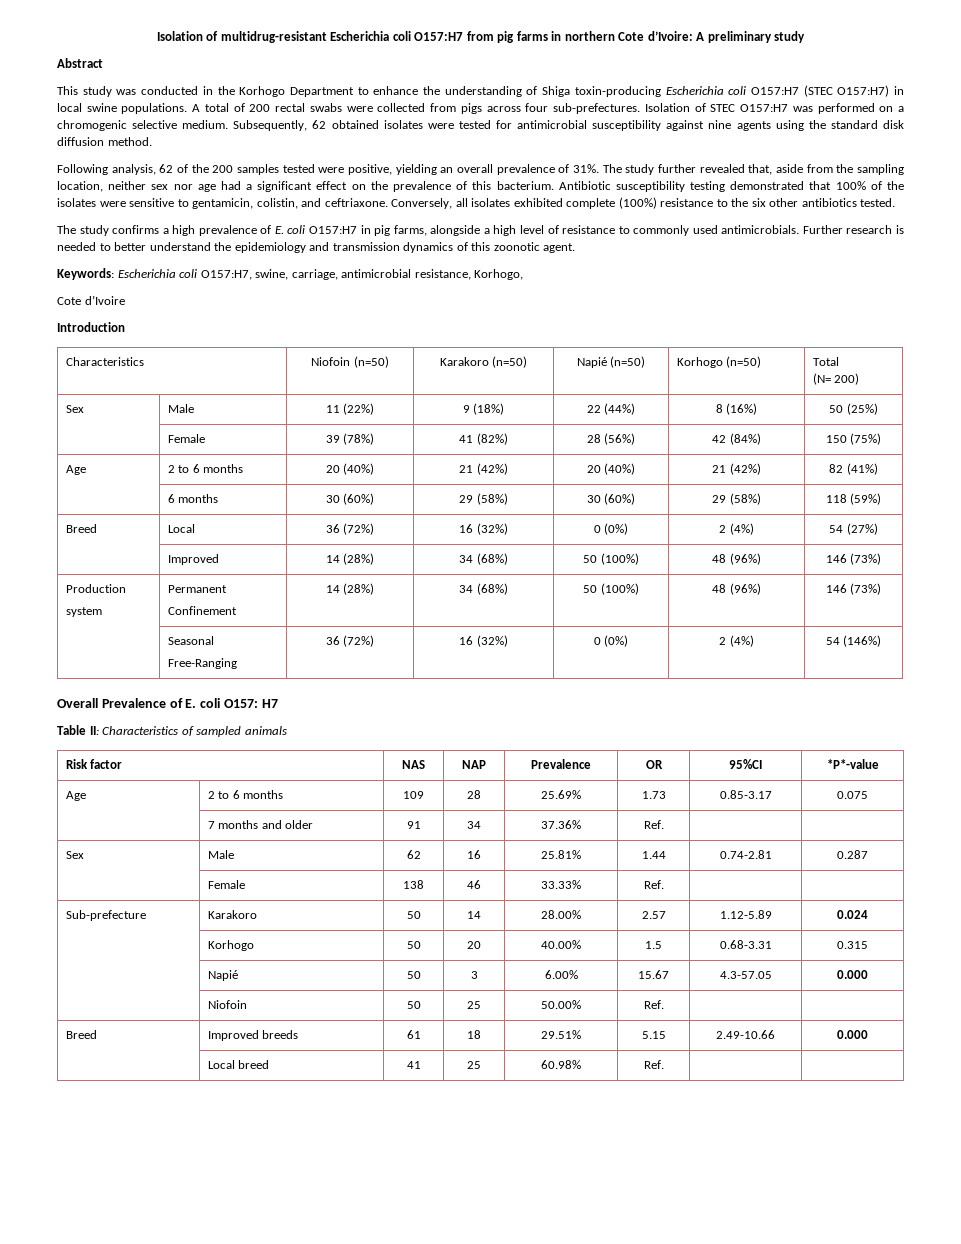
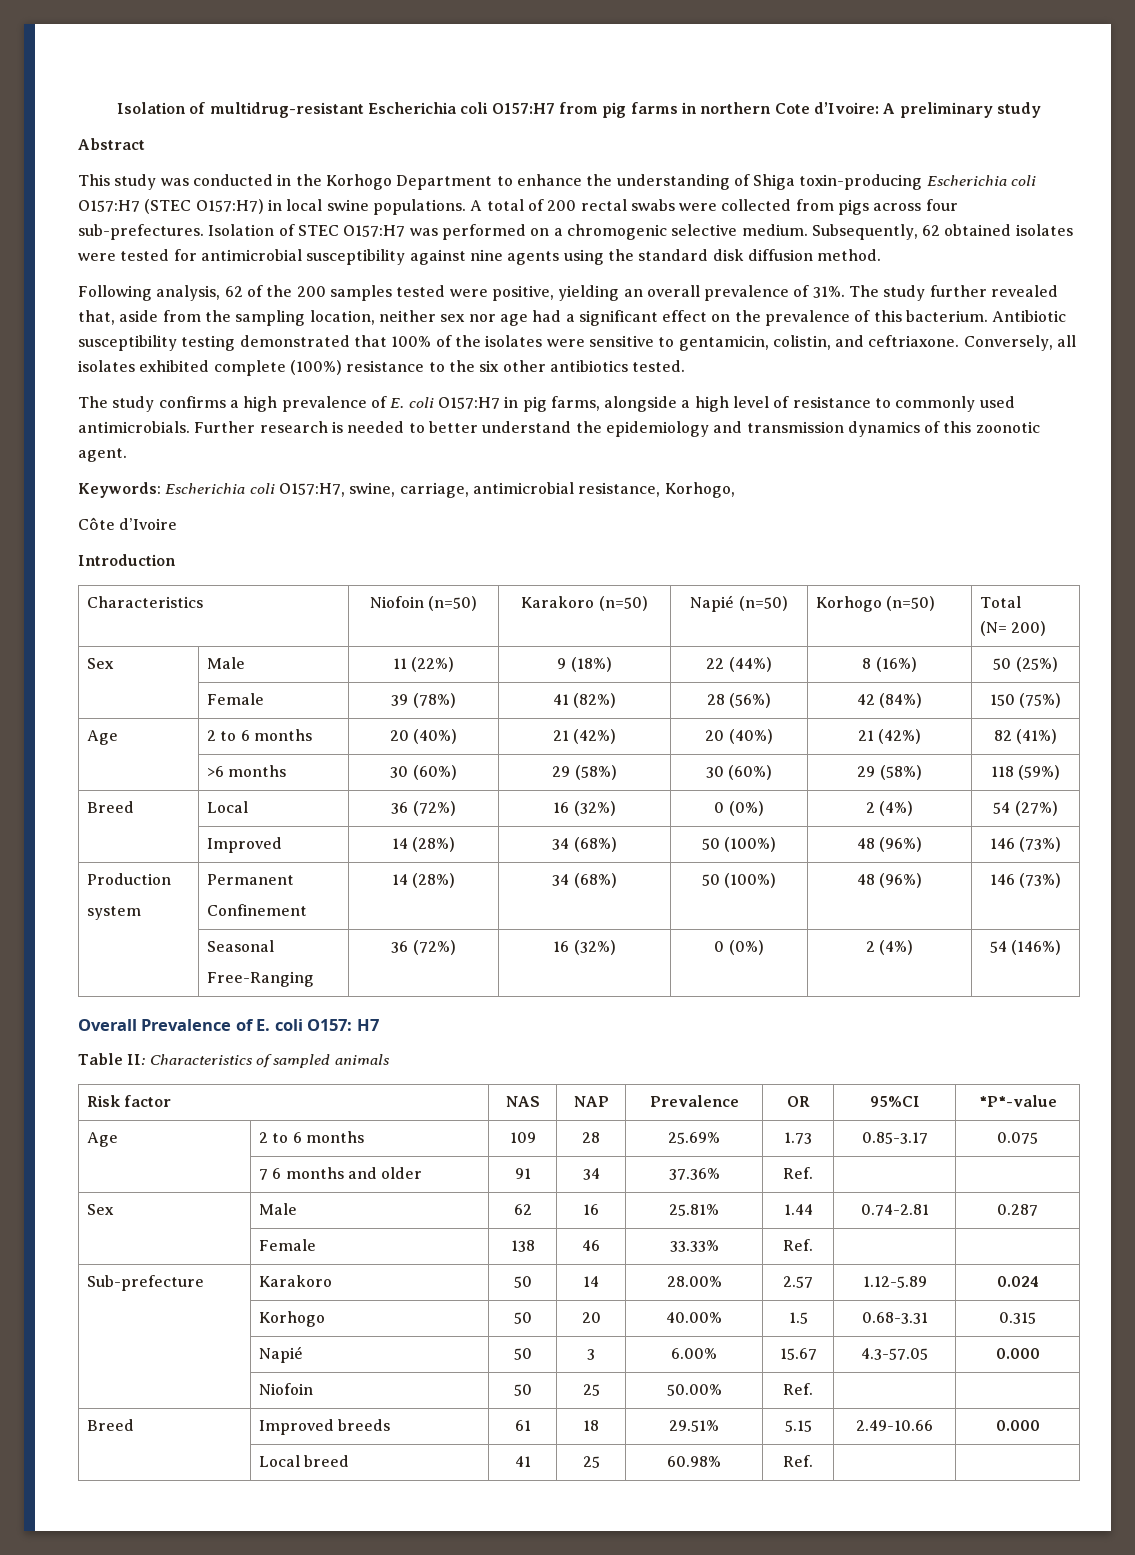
- Cote d’Ivoire
+ Côte d’Ivoire
- | 6 months | 30 (60%) | 29 (58%) | 30 (60%) | 29 (58%) | 118 (59%)
+ | >6 months | 30 (60%) | 29 (58%) | 30 (60%) | 29 (58%) | 118 (59%)
- | 7 months and older | 91 | 34 | 37.36% | Ref. | |
+ | 7 6 months and older | 91 | 34 | 37.36% | Ref. | |

